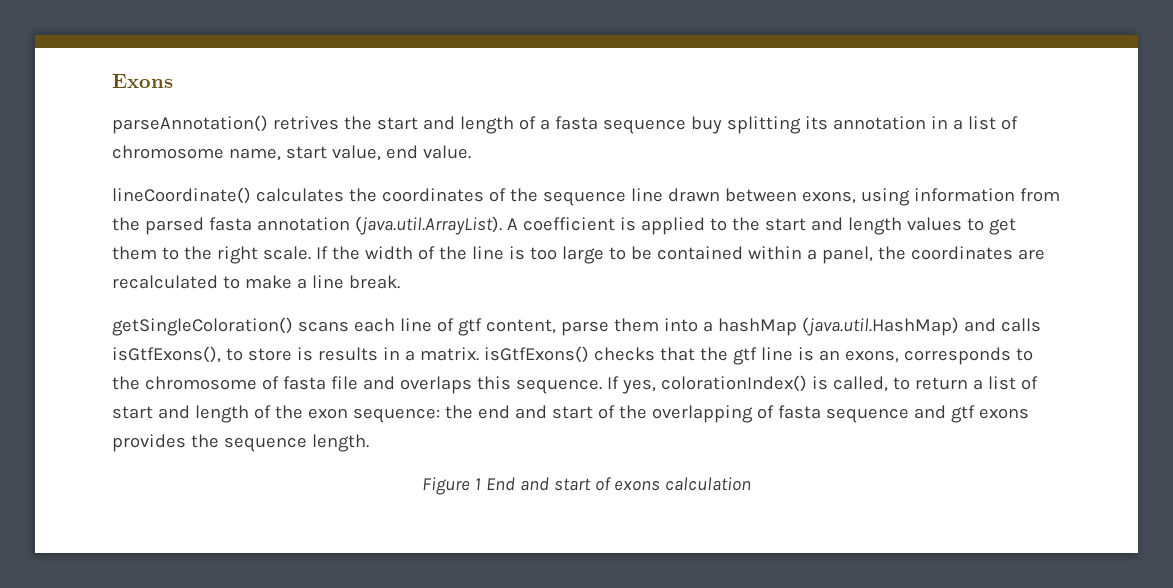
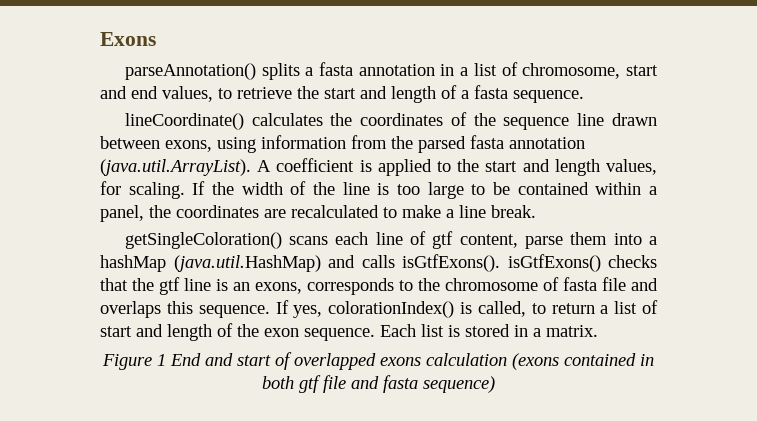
- parseAnnotation() retrives the start and length of a fasta sequence buy splitting its annotation in a list of chromosome name, start value, end value.
+ parseAnnotation() splits a fasta annotation in a list of chromosome, start and end values, to retrieve the start and length of a fasta sequence.
- lineCoordinate() calculates the coordinates of the sequence line drawn between exons, using information from the parsed fasta annotation (java.util.ArrayList). A coefficient is applied to the start and length values to get them to the right scale.
+ lineCoordinate() calculates the coordinates of the sequence line drawn between exons, using information from the parsed fasta annotation (java.util.ArrayList). A coefficient is applied to the start and length values, for scaling.
- getSingleColoration() scans each line of gtf content, parse them into a hashMap (java.util.HashMap) and calls isGtfExons(), to store is results in a matrix. isGtfExons() checks that the gtf line is an exons, corresponds to the chromosome of fasta file and overlaps this sequence.
+ getSingleColoration() scans each line of gtf content, parse them into a hashMap (java.util.HashMap) and calls isGtfExons(). isGtfExons() checks that the gtf line is an exons, corresponds to the chromosome of fasta file and overlaps this sequence.
- If yes, colorationIndex() is called, to return a list of start and length of the exon sequence: the end and start of the overlapping of fasta sequence and gtf exons provides the sequence length.
+ If yes, colorationIndex() is called, to return a list of start and length of the exon sequence. Each list is stored in a matrix.
- Figure 1 End and start of exons calculation
+ Figure 1 End and start of overlapped exons calculation (exons contained in both gtf file and fasta sequence)

